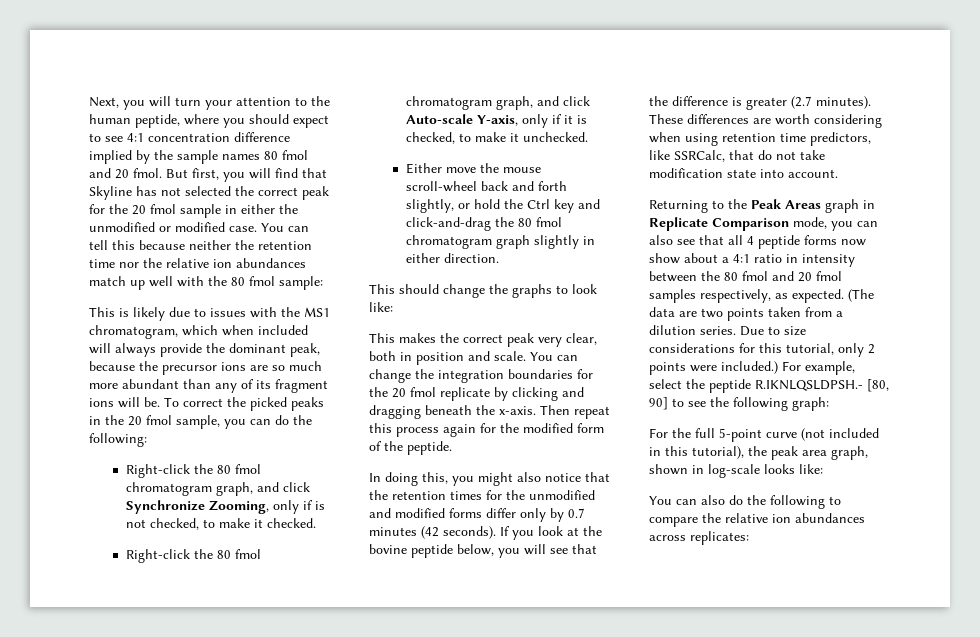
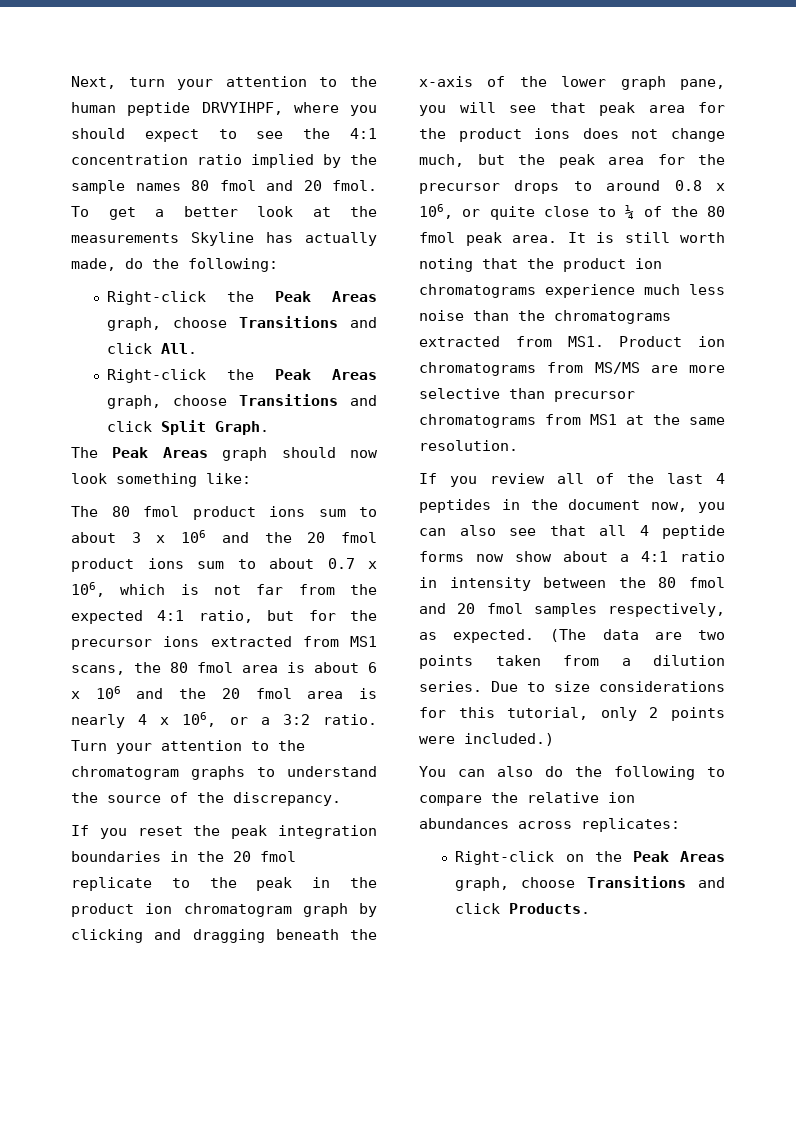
- Next, you will turn your attention to the human peptide, where you should expect to see 4:1 concentration difference implied by the sample names 80 fmol and 20 fmol.
+ Next, turn your attention to the human peptide DRVYIHPF, where you should expect to see the 4:1 concentration ratio implied by the sample names 80 fmol and 20 fmol.
- But first, you will find that Skyline has not selected the correct peak for the 20 fmol sample in either the unmodified or modified case. You can tell this because neither the retention time nor the relative ion abundances match up well with the 80 fmol sample:
- This is likely due to issues with the MS1 chromatogram, which when included will always provide the dominant peak, because the precursor ions are so much more abundant than any of its fragment ions will be. To correct the picked peaks in the 20 fmol sample, you can do the following:
+ To get a better look at the measurements Skyline has actually made, do the following:
- Right-click the 80 fmol chromatogram graph, and click Synchronize Zooming, only if is not checked, to make it checked.
- Right-click the 80 fmol chromatogram graph, and click Auto-scale Y-axis, only if it is checked, to make it unchecked.
- Either move the mouse scroll-wheel back and forth slightly, or hold the Ctrl key and click-and-drag the 80 fmol chromatogram graph slightly in either direction.
- This should change the graphs to look like:
- This makes the correct peak very clear, both in position and scale. You can change the integration boundaries for the 20 fmol replicate by clicking and dragging beneath the x-axis. Then repeat this process again for the modified form of the peptide.
- In doing this, you might also notice that the retention times for the unmodified and modified forms differ only by 0.7 minutes (42 seconds). If you look at the bovine peptide below, you will see that the difference is greater (2.7 minutes). These differences are worth considering when using retention time predictors, like SSRCalc, that do not take modification state into account.
- Returning to the Peak Areas graph in Replicate Comparison mode, you can also see that all 4 peptide forms now show about a 4:1 ratio in intensity between the 80 fmol and 20 fmol samples respectively, as expected.
+ Right-click the Peak Areas graph, choose Transitions and click All.
+ Right-click the Peak Areas graph, choose Transitions and click Split Graph.
+ The Peak Areas graph should now look something like:
+ The 80 fmol product ions sum to about 3 x 106 and the 20 fmol product ions sum to about 0.7 x 106, which is not far from the expected 4:1 ratio, but for the precursor ions extracted from MS1 scans, the 80 fmol area is about 6 x 106 and the 20 fmol area is nearly 4 x 106, or a 3:2 ratio. Turn your attention to the chromatogram graphs to understand the source of the discrepancy.
+ If you reset the peak integration boundaries in the 20 fmol replicate to the peak in the product ion chromatogram graph by clicking and dragging beneath the x-axis of the lower graph pane, you will see that peak area for the product ions does not change much, but the peak area for the precursor drops to around 0.8 x 106, or quite close to ¼ of the 80 fmol peak area. It is still worth noting that the product ion chromatograms experience much less noise than the chromatograms extracted from MS1. Product ion chromatograms from MS/MS are more selective than precursor chromatograms from MS1 at the same resolution.
+ If you review all of the last 4 peptides in the document now, you can also see that all 4 peptide forms now show about a 4:1 ratio in intensity between the 80 fmol and 20 fmol samples respectively, as expected.
- For example, select the peptide R.IKNLQSLDPSH.- [80, 90] to see the following graph:
- For the full 5-point curve (not included in this tutorial), the peak area graph, shown in log-scale looks like:
+ Right-click on the Peak Areas graph, choose Transitions and click Products.

